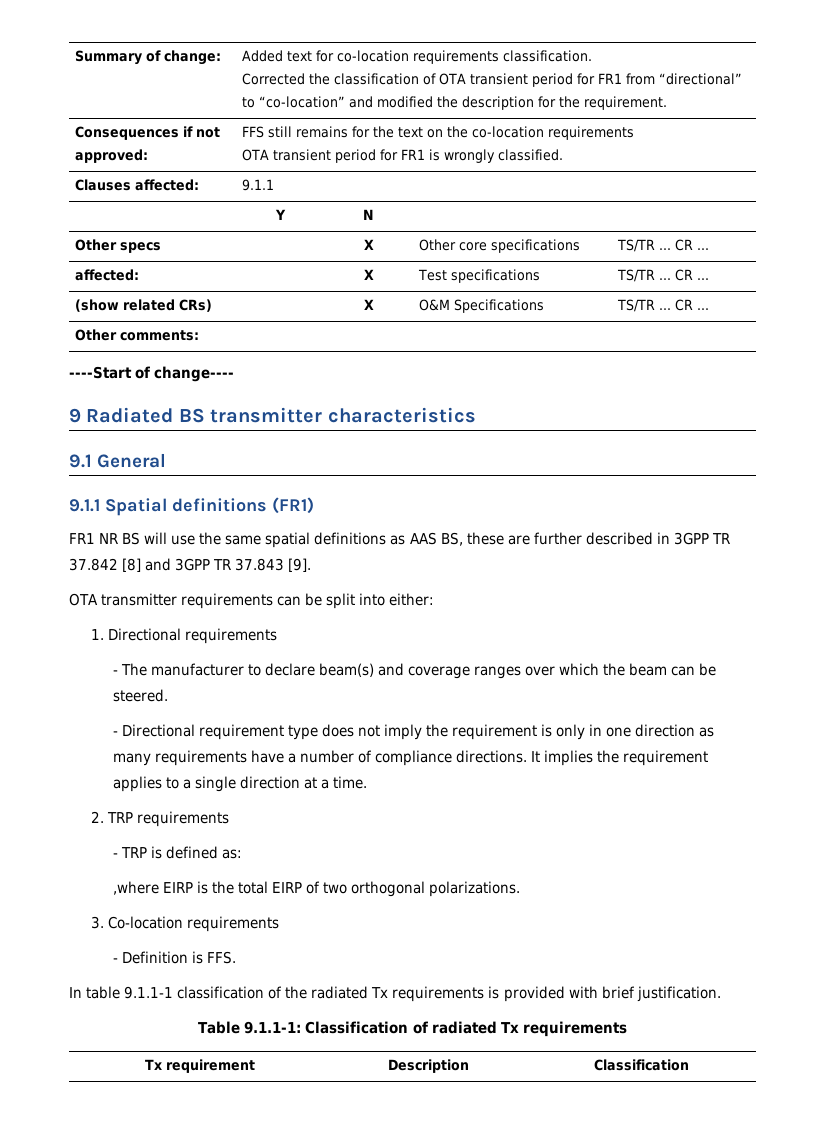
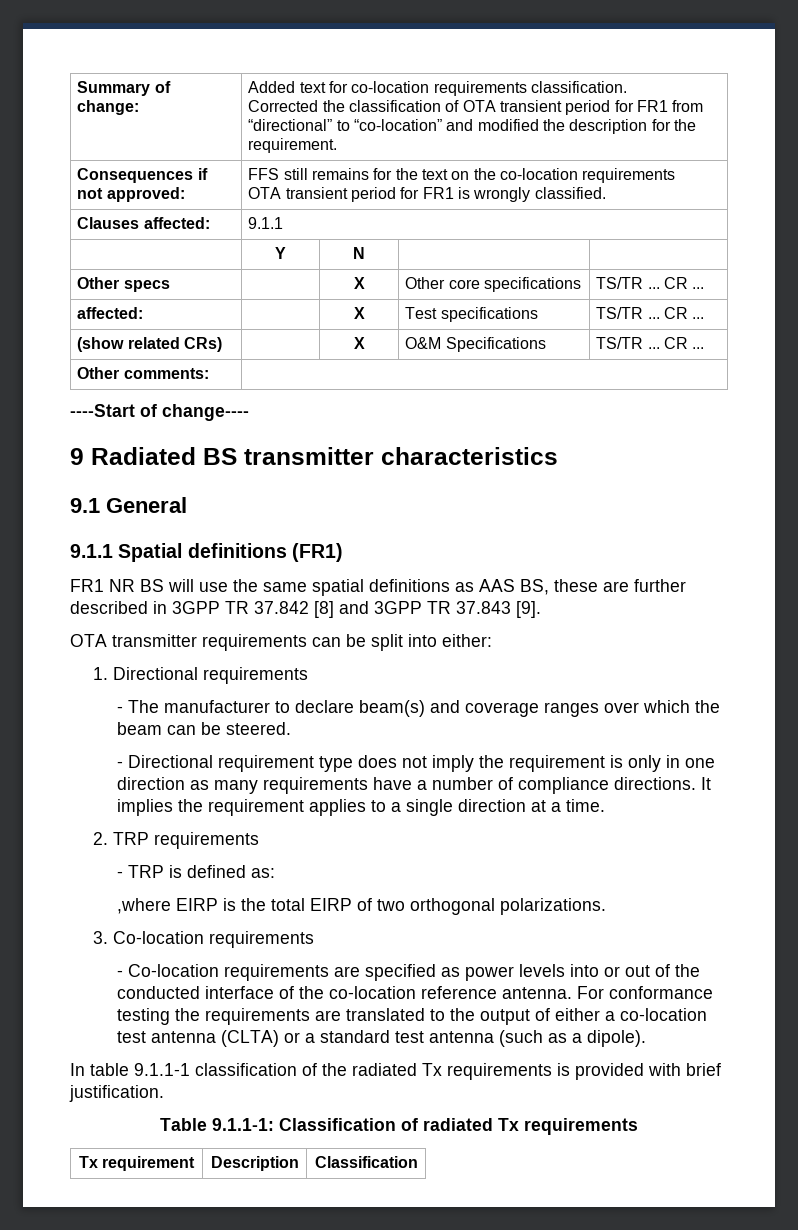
- - Definition is FFS.
+ - Co-location requirements are specified as power levels into or out of the conducted interface of the co-location reference antenna. For conformance testing the requirements are translated to the output of either a co-location test antenna (CLTA) or a standard test antenna (such as a dipole).

